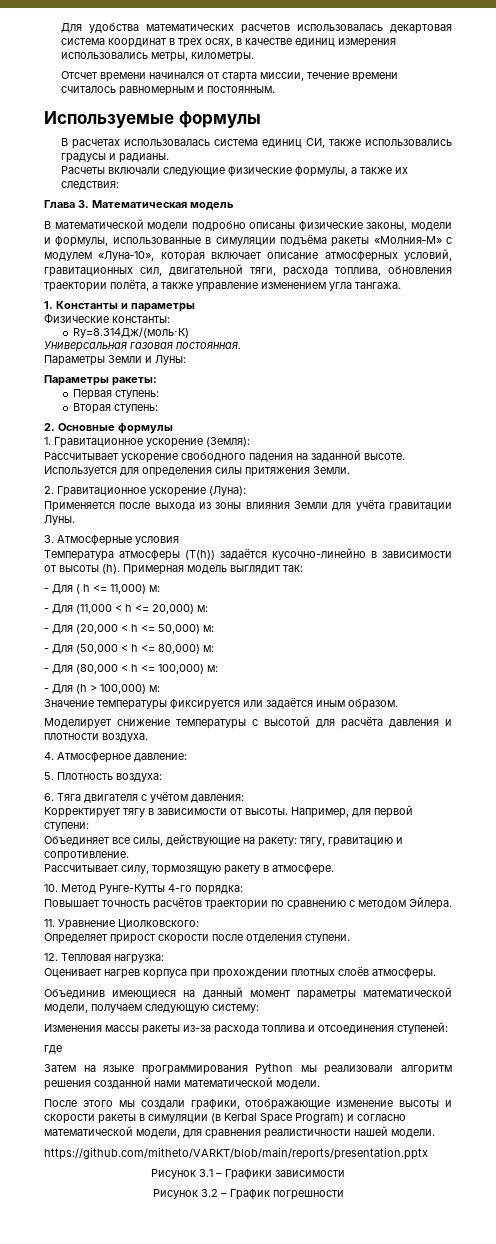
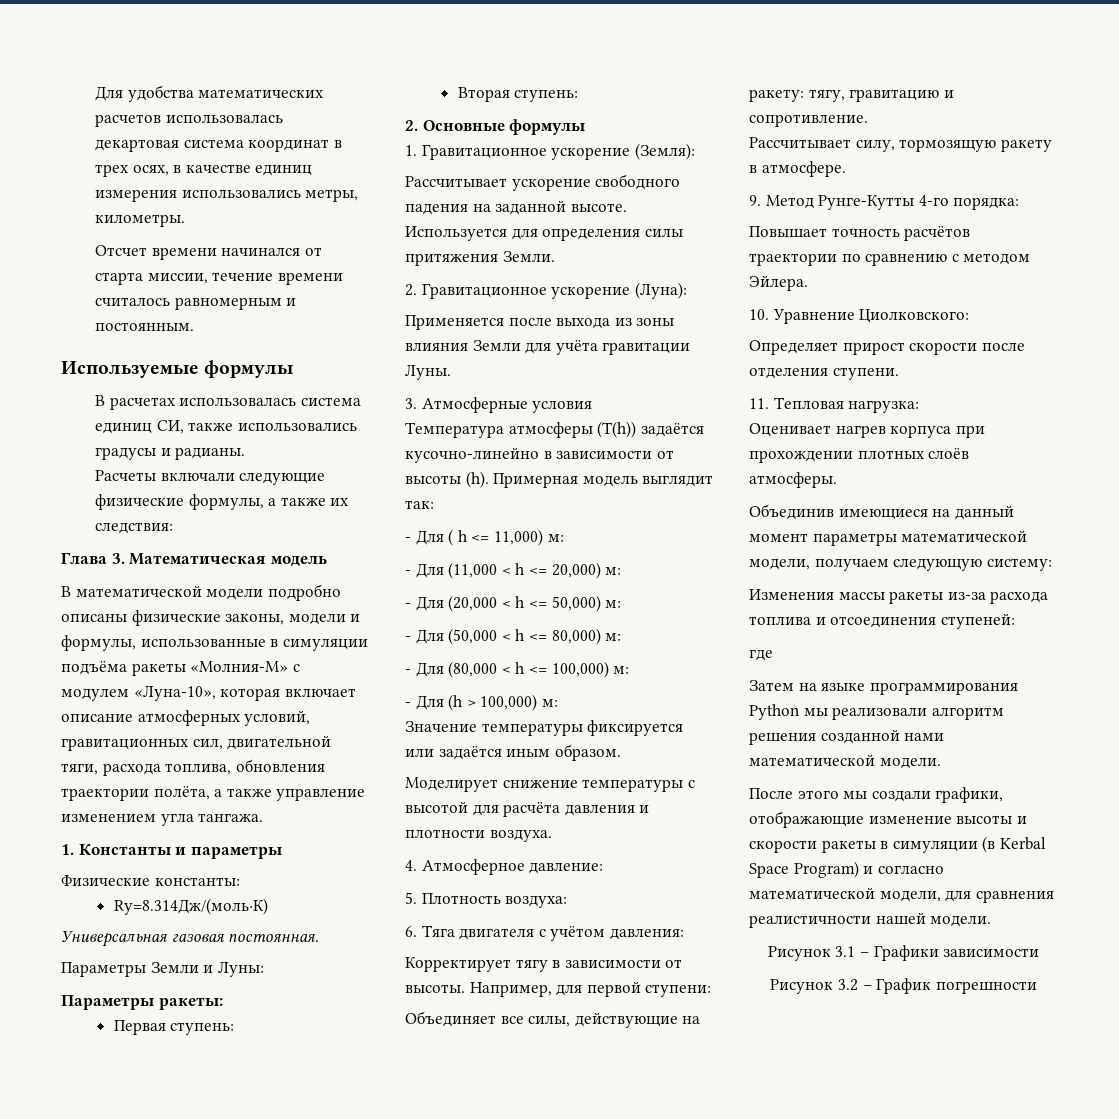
- 10. Метод Рунге-Кутты 4-го порядка:
+ 9. Метод Рунге-Кутты 4-го порядка:
- 11. Уравнение Циолковского:
+ 10. Уравнение Циолковского:
- 12. Тепловая нагрузка:
+ 11. Тепловая нагрузка:
- https://github.com/mitheto/VARKT/blob/main/reports/presentation.pptx

